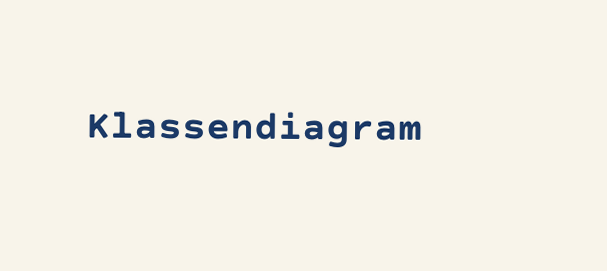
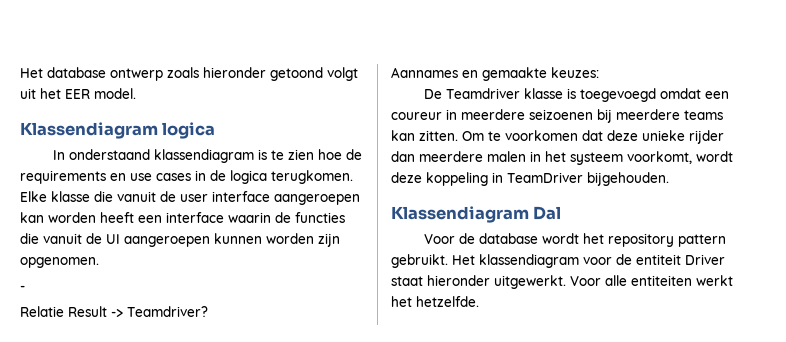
- Klassendiagram
+ Het database ontwerp zoals hieronder getoond volgt uit het EER model.
+ Klassendiagram logica
+ In onderstaand klassendiagram is te zien hoe de requirements en use cases in de logica terugkomen. Elke klasse die vanuit de user interface aangeroepen kan worden heeft een interface waarin de functies die vanuit de UI aangeroepen kunnen worden zijn opgenomen.
+ -
+ Relatie Result -> Teamdriver?
+ Aannames en gemaakte keuzes:
+ De Teamdriver klasse is toegevoegd omdat een coureur in meerdere seizoenen bij meerdere teams kan zitten. Om te voorkomen dat deze unieke rijder dan meerdere malen in het systeem voorkomt, wordt deze koppeling in TeamDriver bijgehouden.
+ Klassendiagram Dal
+ Voor de database wordt het repository pattern gebruikt. Het klassendiagram voor de entiteit Driver staat hieronder uitgewerkt. Voor alle entiteiten werkt het hetzelfde.

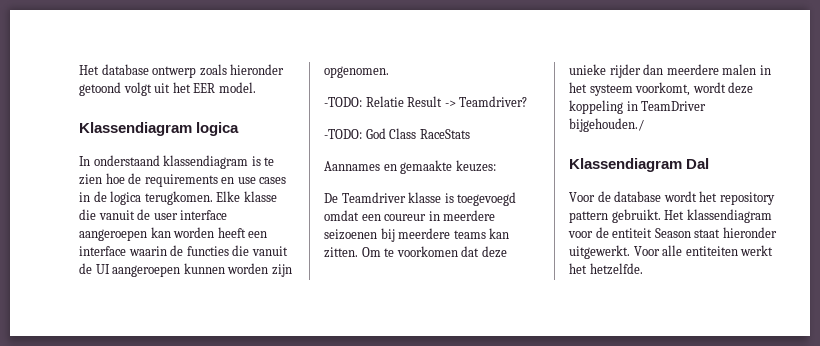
- -
- Relatie Result -> Teamdriver?
+ -TODO: Relatie Result -> Teamdriver?
+ -TODO: God Class RaceStats
- Om te voorkomen dat deze unieke rijder dan meerdere malen in het systeem voorkomt, wordt deze koppeling in TeamDriver bijgehouden.
+ Om te voorkomen dat deze unieke rijder dan meerdere malen in het systeem voorkomt, wordt deze koppeling in TeamDriver bijgehouden./
- Het klassendiagram voor de entiteit Driver staat hieronder uitgewerkt.
+ Het klassendiagram voor de entiteit Season staat hieronder uitgewerkt.

